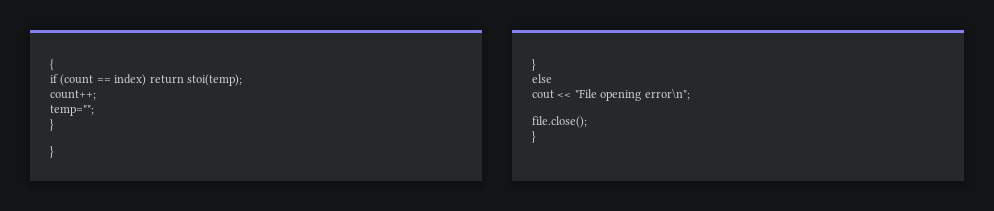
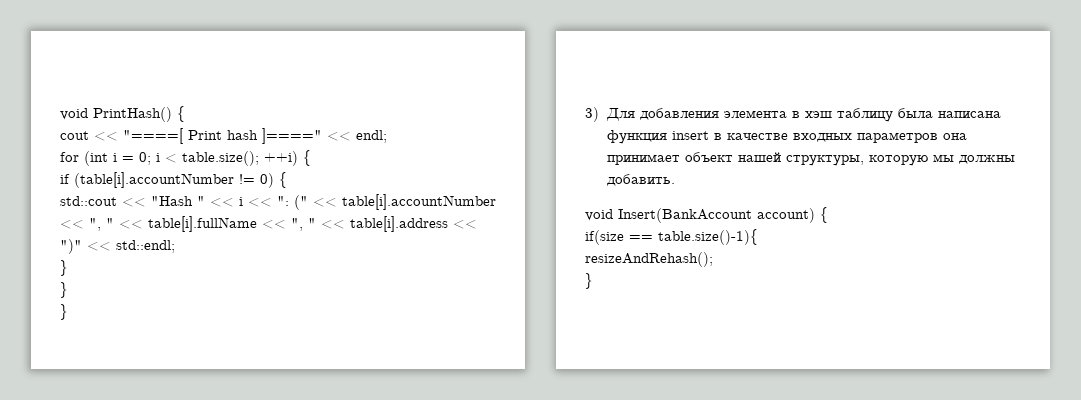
- {
- if (count == index) return stoi(temp);
- count++;
- temp="";
+ void PrintHash() {
+ cout << "====[ Print hash ]====" << endl;
+ for (int i = 0; i < table.size(); ++i) {
+ if (table[i].accountNumber != 0) {
+ std::cout << "Hash " << i << ": (" << table[i].accountNumber << ", " << table[i].fullName << ", " << table[i].address << ")" << std::endl;
  }
  }
  }
- else
- cout << "File opening error\n";
- file.close();
+ 3) Для добавления элемента в хэш таблицу была написана функция insert в качестве входных параметров она принимает объект нашей структуры, которую мы должны добавить.
+ void Insert(BankAccount account) {
+ if(size == table.size()-1){
+ resizeAndRehash();

